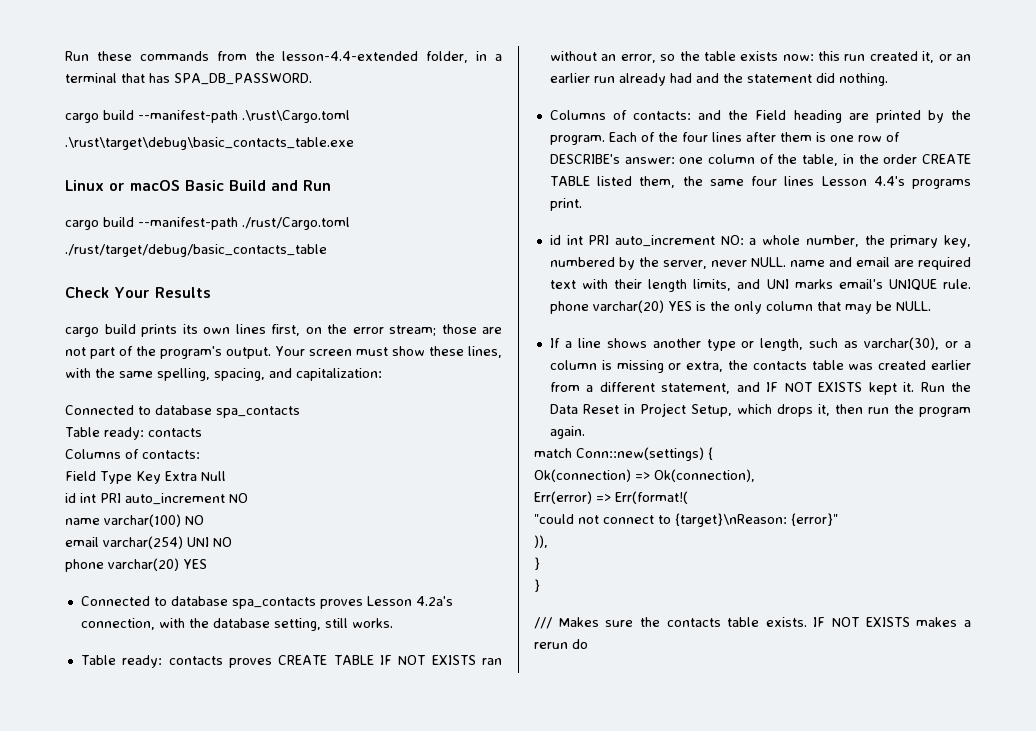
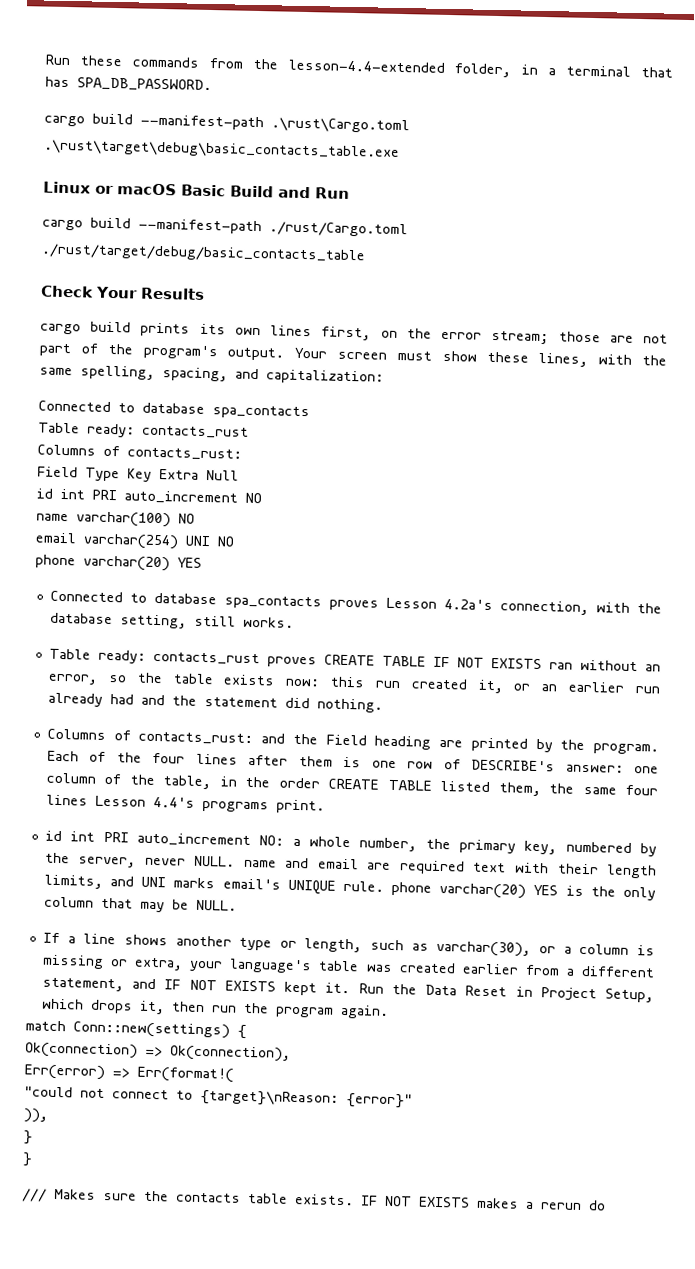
  Your screen must show these lines, with the same spelling, spacing, and capitalization:
  Connected to database spa_contacts
- Table ready: contacts
- Columns of contacts:
+ Table ready: contacts_rust
+ Columns of contacts_rust:
- Table ready: contacts proves CREATE TABLE IF NOT EXISTS ran without an error, so the table exists now: this run created it, or an earlier run already had and the statement did nothing.
+ Table ready: contacts_rust proves CREATE TABLE IF NOT EXISTS ran without an error, so the table exists now: this run created it, or an earlier run already had and the statement did nothing.
- Columns of contacts: and the Field heading are printed by the program.
+ Columns of contacts_rust: and the Field heading are printed by the program.
- If a line shows another type or length, such as varchar(30), or a column is missing or extra, the contacts table was created earlier from a different statement, and IF NOT EXISTS kept it.
+ If a line shows another type or length, such as varchar(30), or a column is missing or extra, your language's table was created earlier from a different statement, and IF NOT EXISTS kept it.

